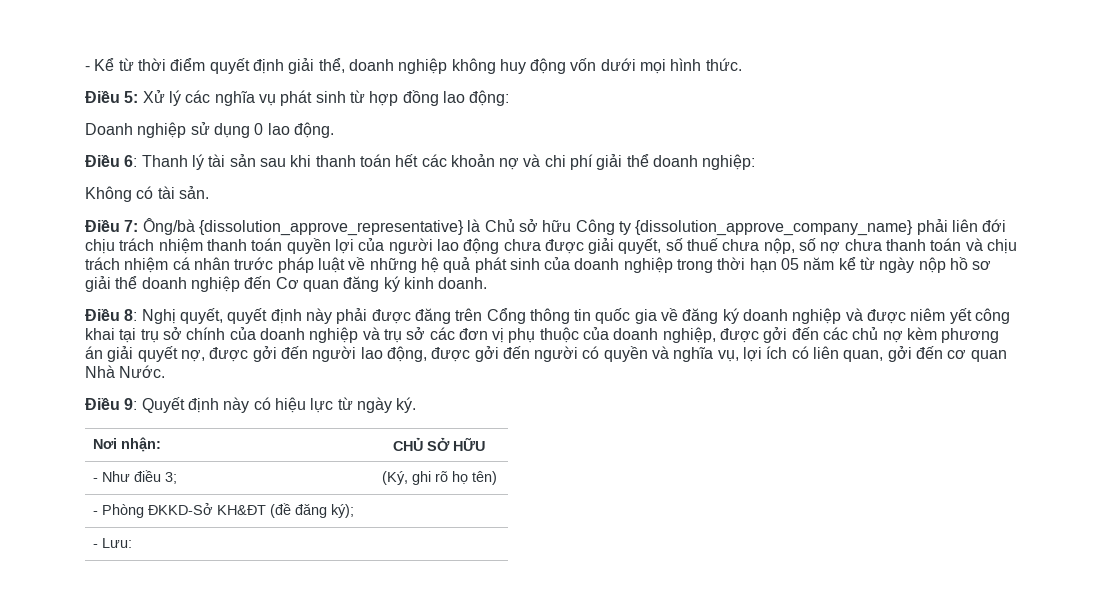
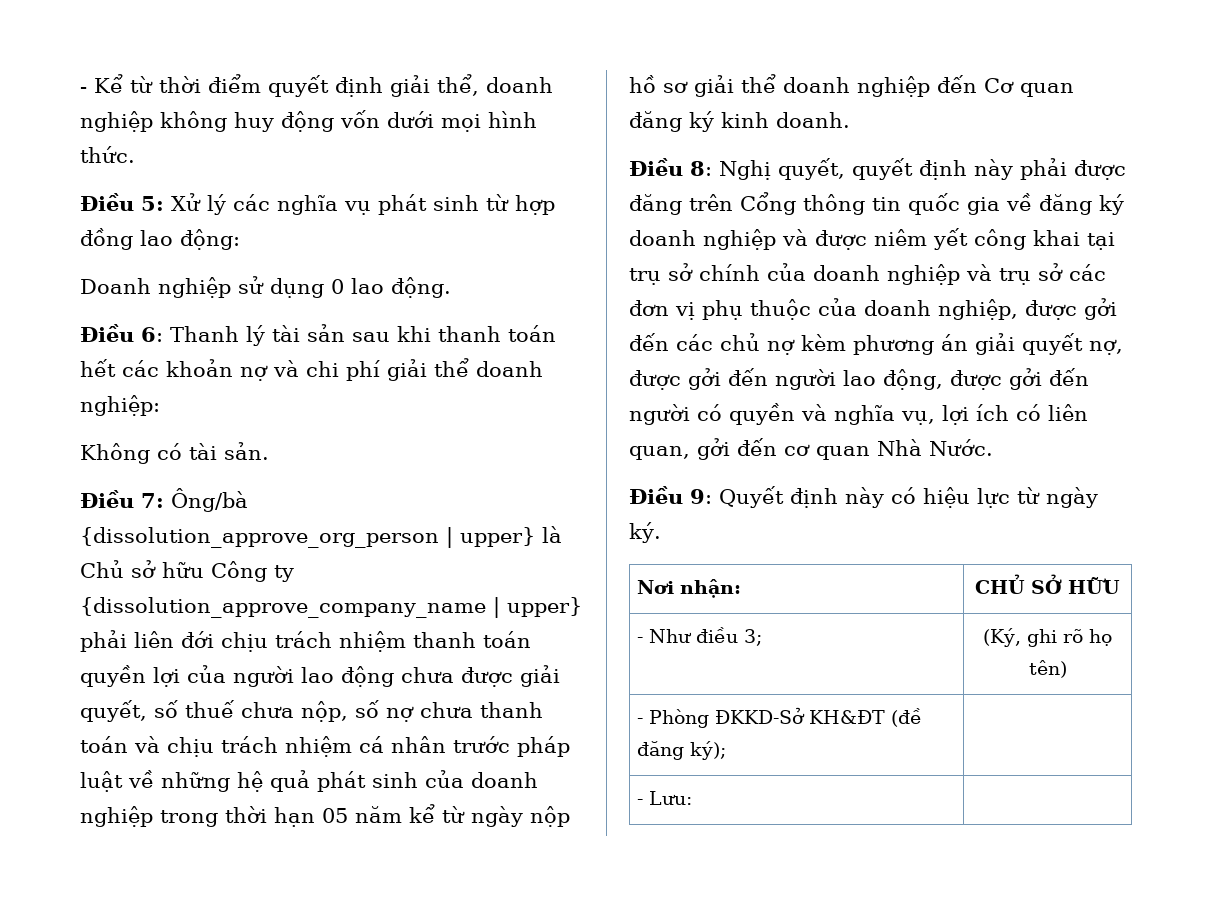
- Ông/bà {dissolution_approve_representative} là Chủ sở hữu Công ty {dissolution_approve_company_name} phải liên đới chịu trách nhiệm thanh toán quyền lợi của người lao động chưa được giải quyết, số thuế chưa nộp, số nợ chưa thanh toán và chịu trách nhiệm cá nhân trước pháp luật về những hệ quả phát sinh của doanh nghiệp trong thời hạn 05 năm kể từ ngày nộp hồ sơ giải thể doanh nghiệp đến Cơ quan đăng ký kinh doanh.
+ Ông/bà {dissolution_approve_org_person | upper} là Chủ sở hữu Công ty {dissolution_approve_company_name | upper} phải liên đới chịu trách nhiệm thanh toán quyền lợi của người lao động chưa được giải quyết, số thuế chưa nộp, số nợ chưa thanh toán và chịu trách nhiệm cá nhân trước pháp luật về những hệ quả phát sinh của doanh nghiệp trong thời hạn 05 năm kể từ ngày nộp hồ sơ giải thể doanh nghiệp đến Cơ quan đăng ký kinh doanh.

